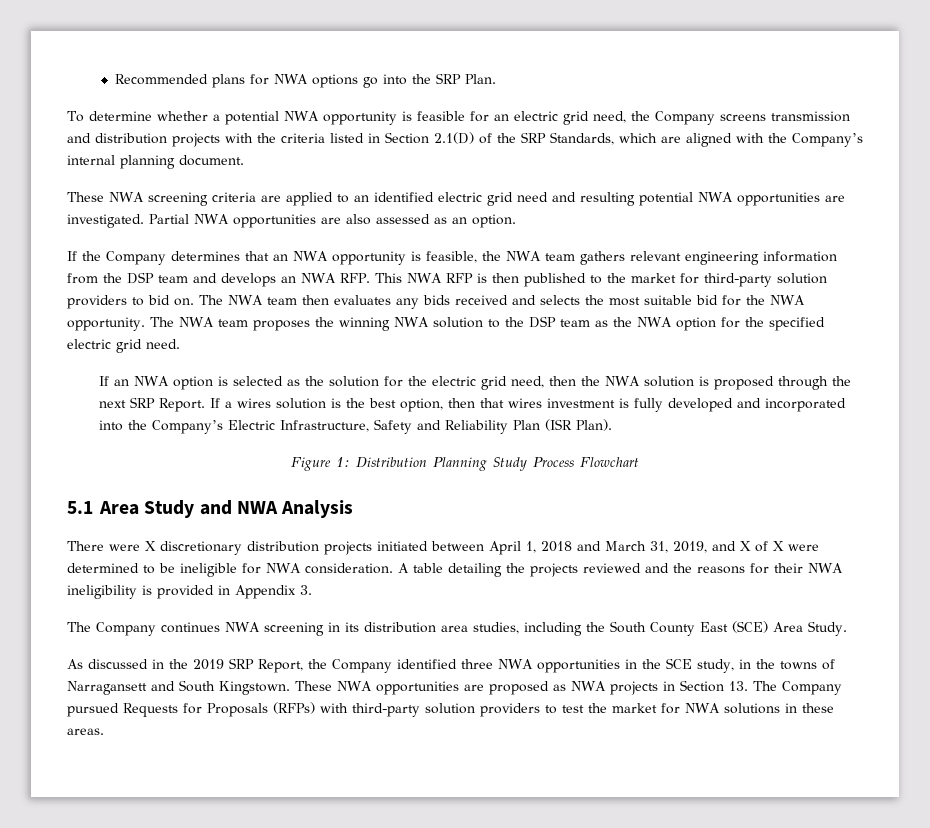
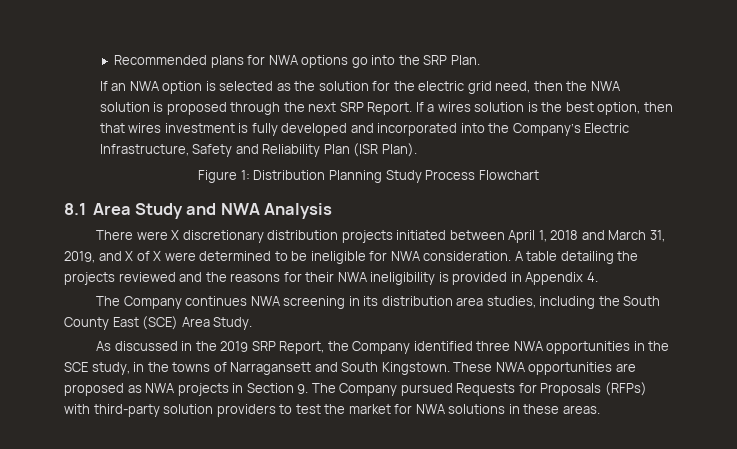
- To determine whether a potential NWA opportunity is feasible for an electric grid need, the Company screens transmission and distribution projects with the criteria listed in Section 2.1(D) of the SRP Standards, which are aligned with the Company’s internal planning document.
- These NWA screening criteria are applied to an identified electric grid need and resulting potential NWA opportunities are investigated. Partial NWA opportunities are also assessed as an option.
- If the Company determines that an NWA opportunity is feasible, the NWA team gathers relevant engineering information from the DSP team and develops an NWA RFP. This NWA RFP is then published to the market for third-party solution providers to bid on. The NWA team then evaluates any bids received and selects the most suitable bid for the NWA opportunity. The NWA team proposes the winning NWA solution to the DSP team as the NWA option for the specified electric grid need.
- 5.1 Area Study and NWA Analysis
+ 8.1 Area Study and NWA Analysis
- A table detailing the projects reviewed and the reasons for their NWA ineligibility is provided in Appendix 3.
+ A table detailing the projects reviewed and the reasons for their NWA ineligibility is provided in Appendix 4.
- These NWA opportunities are proposed as NWA projects in Section 13. The Company pursued Requests for Proposals (RFPs) with third-party solution providers to test the market for NWA solutions in these areas.
+ These NWA opportunities are proposed as NWA projects in Section 9. The Company pursued Requests for Proposals (RFPs) with third-party solution providers to test the market for NWA solutions in these areas.

